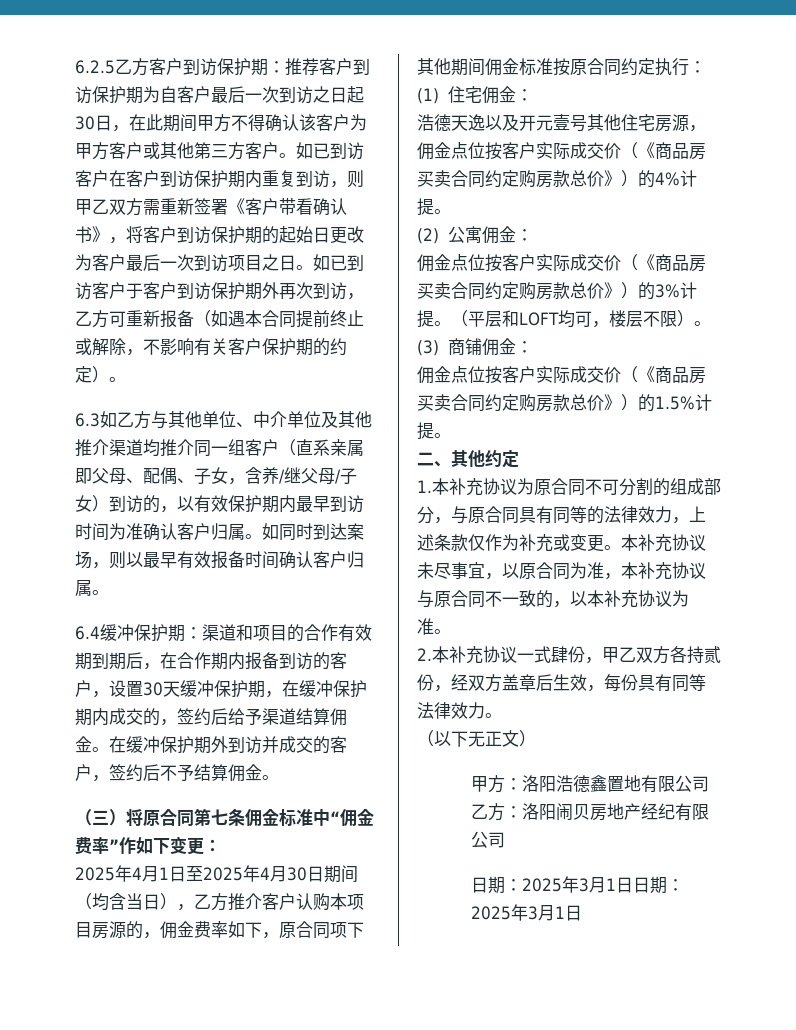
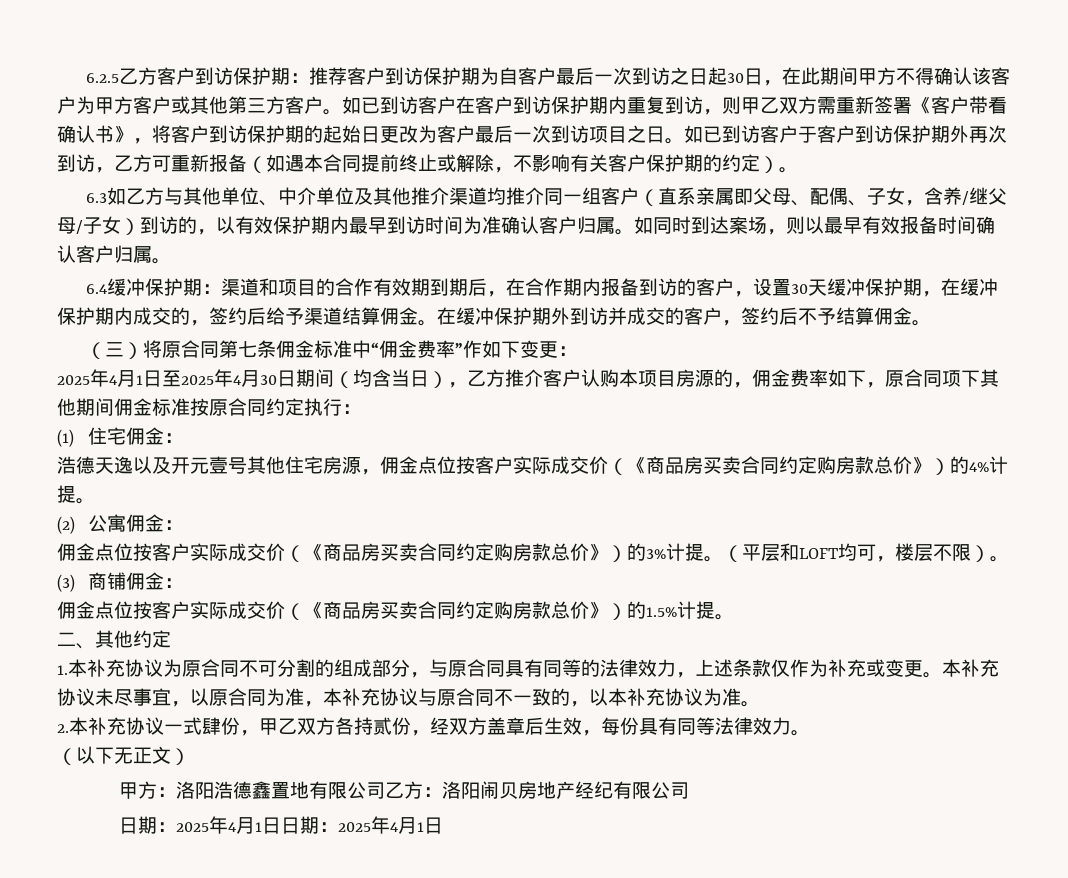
- 日期：2025年3月1日日期：2025年3月1日
+ 日期：2025年4月1日日期：2025年4月1日

